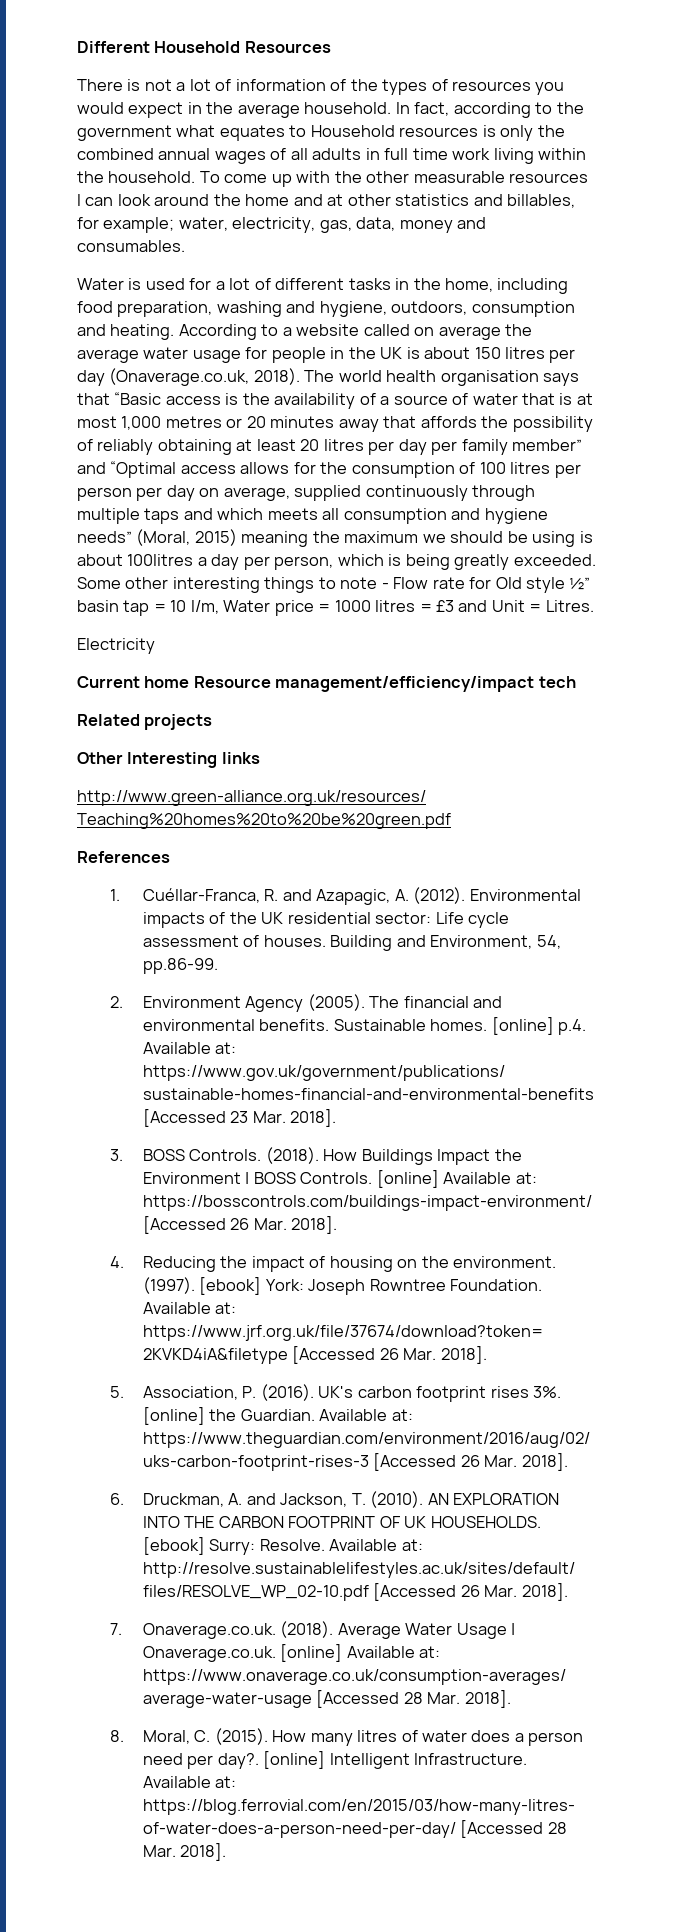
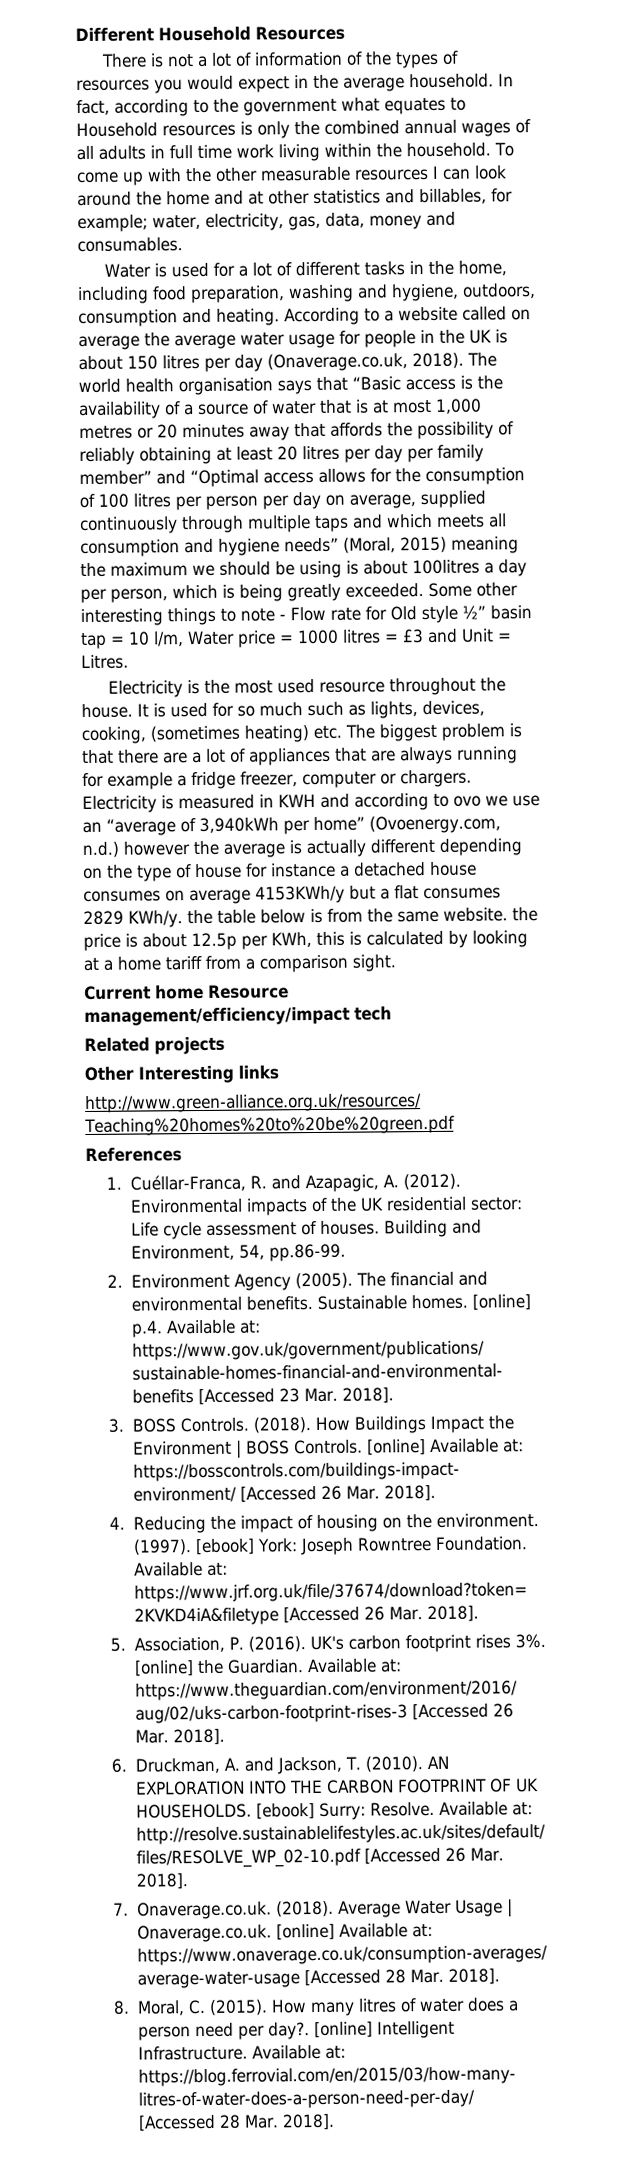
- Electricity
+ Electricity is the most used resource throughout the house. It is used for so much such as lights, devices, cooking, (sometimes heating) etc. The biggest problem is that there are a lot of appliances that are always running for example a fridge freezer, computer or chargers. Electricity is measured in KWH and according to ovo we use an “average of 3,940kWh per home” (Ovoenergy.com, n.d.) however the average is actually different depending on the type of house for instance a detached house consumes on average 4153KWh/y but a flat consumes 2829 KWh/y. the table below is from the same website. the price is about 12.5p per KWh, this is calculated by looking at a home tariff from a comparison sight.

